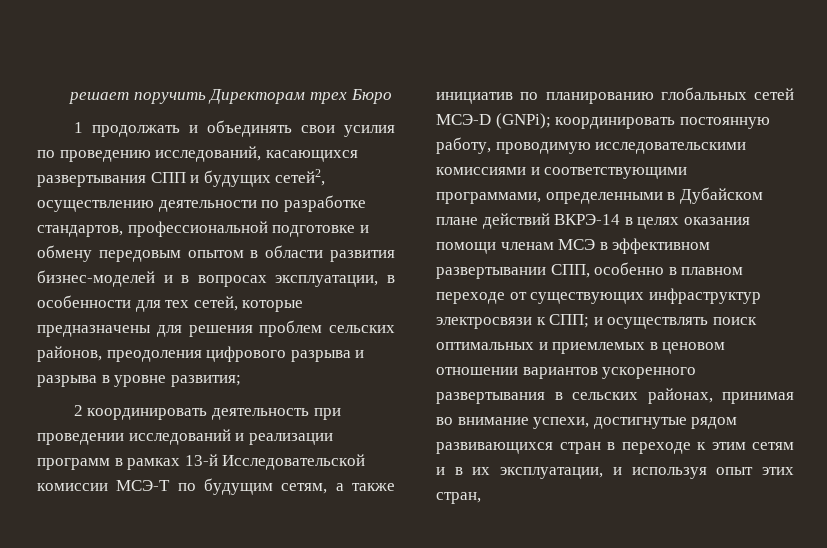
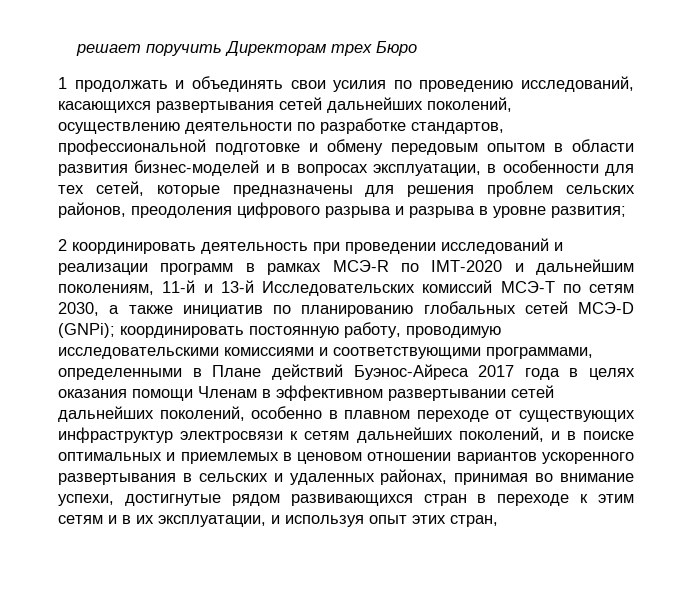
- 1 продолжать и объединять свои усилия по проведению исследований, касающихся развертывания СПП и будущих сетей2, осуществлению деятельности по разработке стандартов, профессиональной подготовке и обмену передовым опытом в области развития бизнес-моделей и в вопросах эксплуатации, в особенности для тех сетей, которые предназначены для решения проблем сельских районов, преодоления цифрового разрыва и разрыва в уровне развития;
+ 1 продолжать и объединять свои усилия по проведению исследований, касающихся развертывания сетей дальнейших поколений, осуществлению деятельности по разработке стандартов, профессиональной подготовке и обмену передовым опытом в области развития бизнес-моделей и в вопросах эксплуатации, в особенности для тех сетей, которые предназначены для решения проблем сельских районов, преодоления цифрового разрыва и разрыва в уровне развития;
- 2 координировать деятельность при проведении исследований и реализации программ в рамках 13-й Исследовательской комиссии МСЭ-Т по будущим сетям, а также инициатив по планированию глобальных сетей МСЭ-D (GNPi);
+ 2 координировать деятельность при проведении исследований и реализации программ в рамках МСЭ-R по IMT-2020 и дальнейшим поколениям, 11-й и 13-й Исследовательских комиссий МСЭ-Т по сетям 2030, а также инициатив по планированию глобальных сетей МСЭ-D (GNPi);
- координировать постоянную работу, проводимую исследовательскими комиссиями и соответствующими программами, определенными в Дубайском плане действий ВКРЭ-14 в целях оказания помощи членам МСЭ в эффективном развертывании СПП, особенно в плавном переходе от существующих инфраструктур электросвязи к СПП; и осуществлять поиск оптимальных и приемлемых в ценовом отношении вариантов ускоренного развертывания в сельских районах, принимая во внимание успехи, достигнутые рядом развивающихся стран в переходе к этим сетям и в их эксплуатации, и используя опыт этих стран,
+ координировать постоянную работу, проводимую исследовательскими комиссиями и соответствующими программами, определенными в Плане действий Буэнос-Айреса 2017 года в целях оказания помощи Членам в эффективном развертывании сетей дальнейших поколений, особенно в плавном переходе от существующих инфраструктур электросвязи к сетям дальнейших поколений, и в поиске оптимальных и приемлемых в ценовом отношении вариантов ускоренного развертывания в сельских и удаленных районах, принимая во внимание успехи, достигнутые рядом развивающихся стран в переходе к этим сетям и в их эксплуатации, и используя опыт этих стран,

